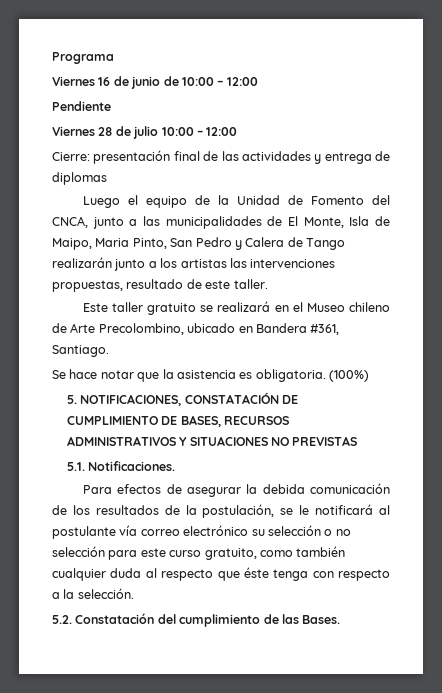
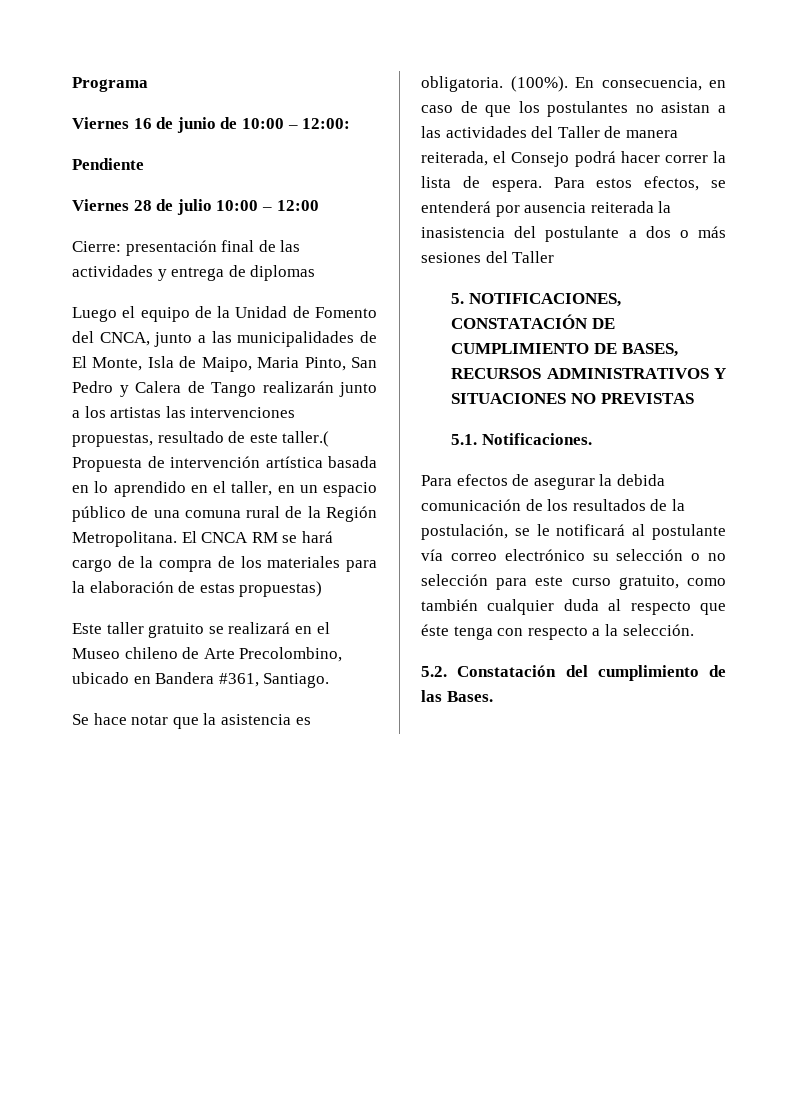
- Viernes 16 de junio de 10:00 – 12:00
+ Viernes 16 de junio de 10:00 – 12:00:
- Luego el equipo de la Unidad de Fomento del CNCA, junto a las municipalidades de El Monte, Isla de Maipo, Maria Pinto, San Pedro y Calera de Tango realizarán junto a los artistas las intervenciones propuestas, resultado de este taller.
+ Luego el equipo de la Unidad de Fomento del CNCA, junto a las municipalidades de El Monte, Isla de Maipo, Maria Pinto, San Pedro y Calera de Tango realizarán junto a los artistas las intervenciones propuestas, resultado de este taller.( Propuesta de intervención artística basada en lo aprendido en el taller, en un espacio público de una comuna rural de la Región Metropolitana. El CNCA RM se hará cargo de la compra de los materiales para la elaboración de estas propuestas)
- (100%)
+ (100%). En consecuencia, en caso de que los postulantes no asistan a las actividades del Taller de manera reiterada, el Consejo podrá hacer correr la lista de espera. Para estos efectos, se entenderá por ausencia reiterada la inasistencia del postulante a dos o más sesiones del Taller

